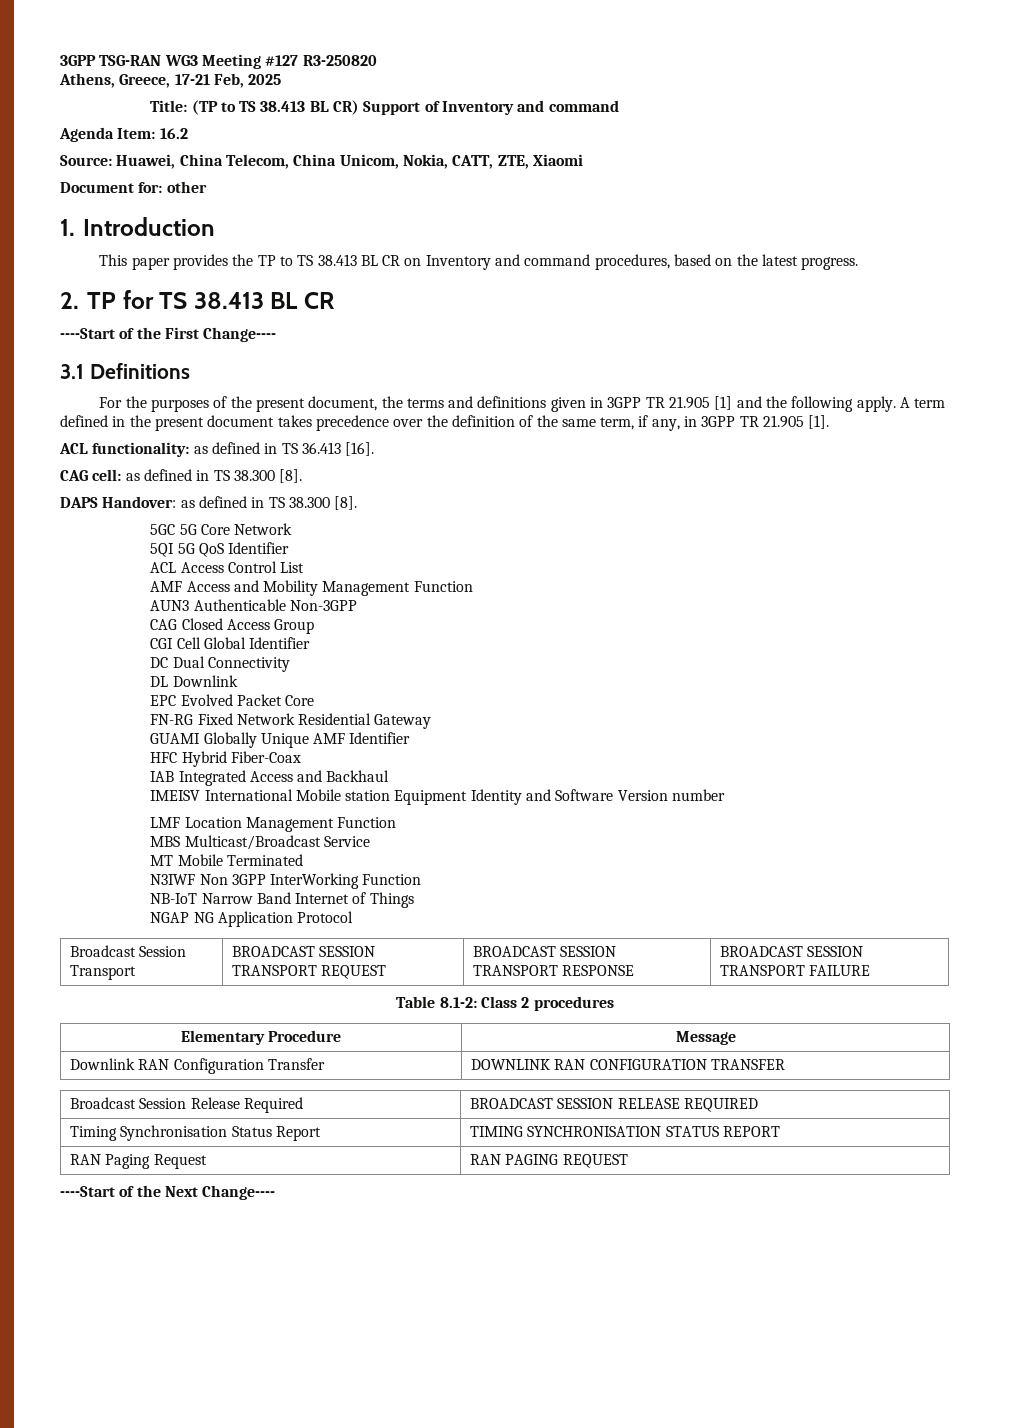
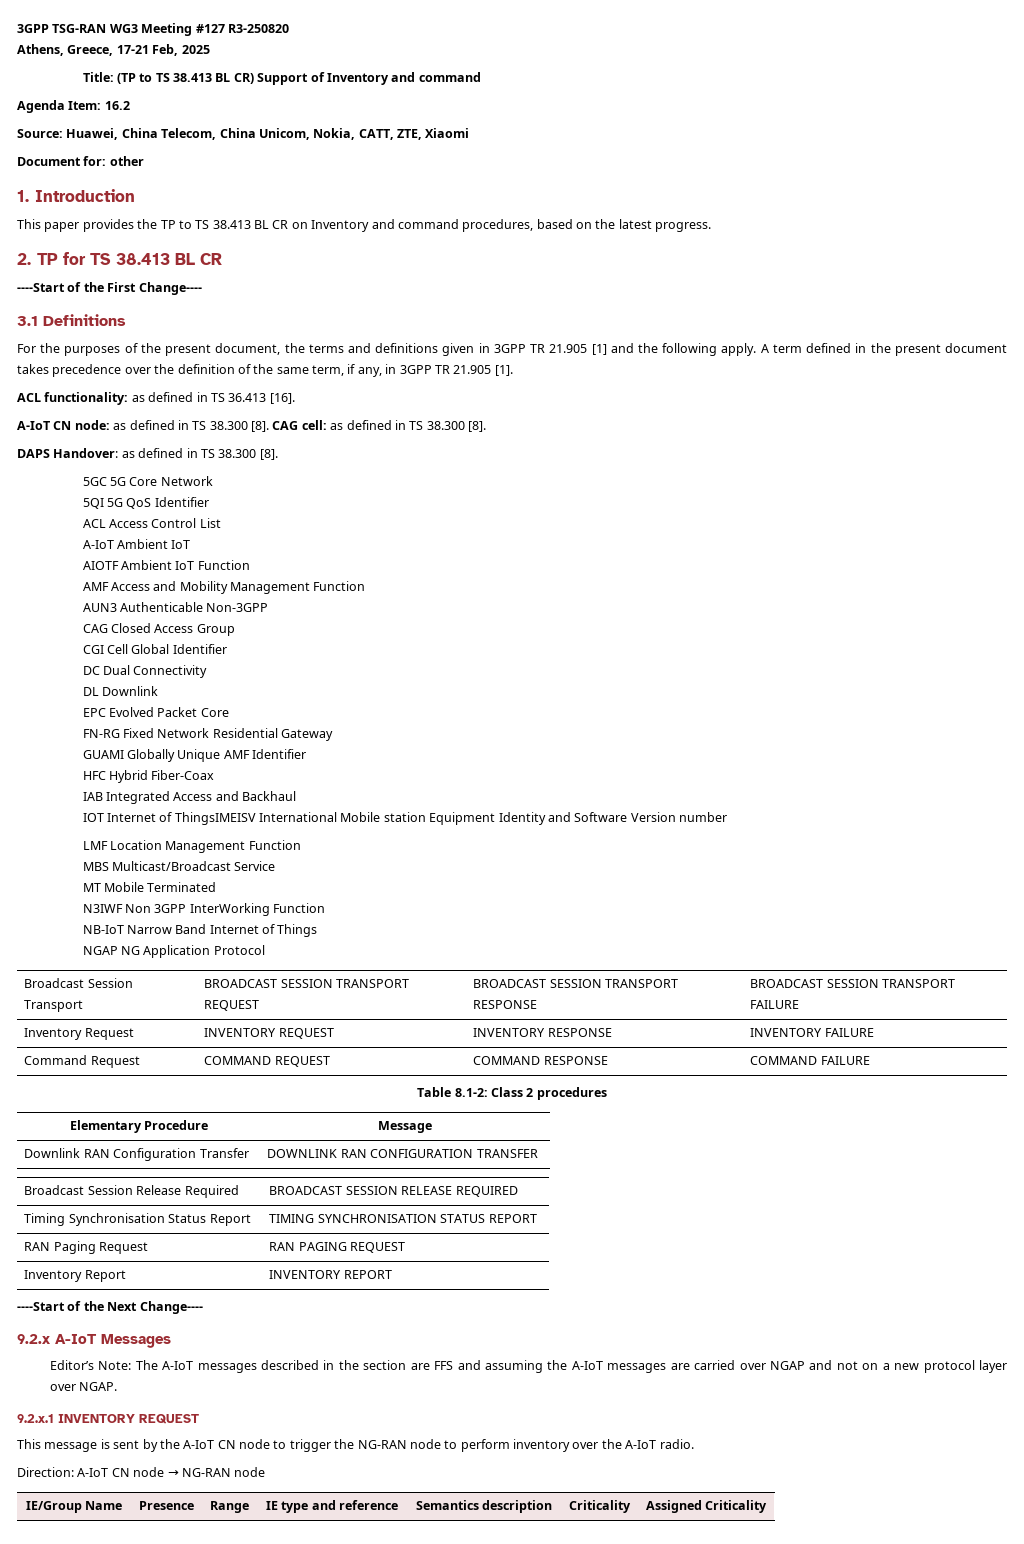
+ A-IoT CN node: as defined in TS 38.300 [8].
+ A-IoT Ambient IoT
+ AIOTF Ambient IoT Function
- IMEISV International Mobile station Equipment Identity and Software Version number
+ IOT Internet of ThingsIMEISV International Mobile station Equipment Identity and Software Version number
+ Inventory Request | INVENTORY REQUEST | INVENTORY RESPONSE | INVENTORY FAILURE
+ Command Request | COMMAND REQUEST | COMMAND RESPONSE | COMMAND FAILURE
+ Inventory Report | INVENTORY REPORT
+ 9.2.x A-IoT Messages
+ Editor’s Note: The A-IoT messages described in the section are FFS and assuming the A-IoT messages are carried over NGAP and not on a new protocol layer over NGAP.
+ 9.2.x.1 INVENTORY REQUEST
+ This message is sent by the A-IoT CN node to trigger the NG-RAN node to perform inventory over the A-IoT radio.
+ Direction: A-IoT CN node → NG-RAN node
+ IE/Group Name | Presence | Range | IE type and reference | Semantics description | Criticality | Assigned Criticality

